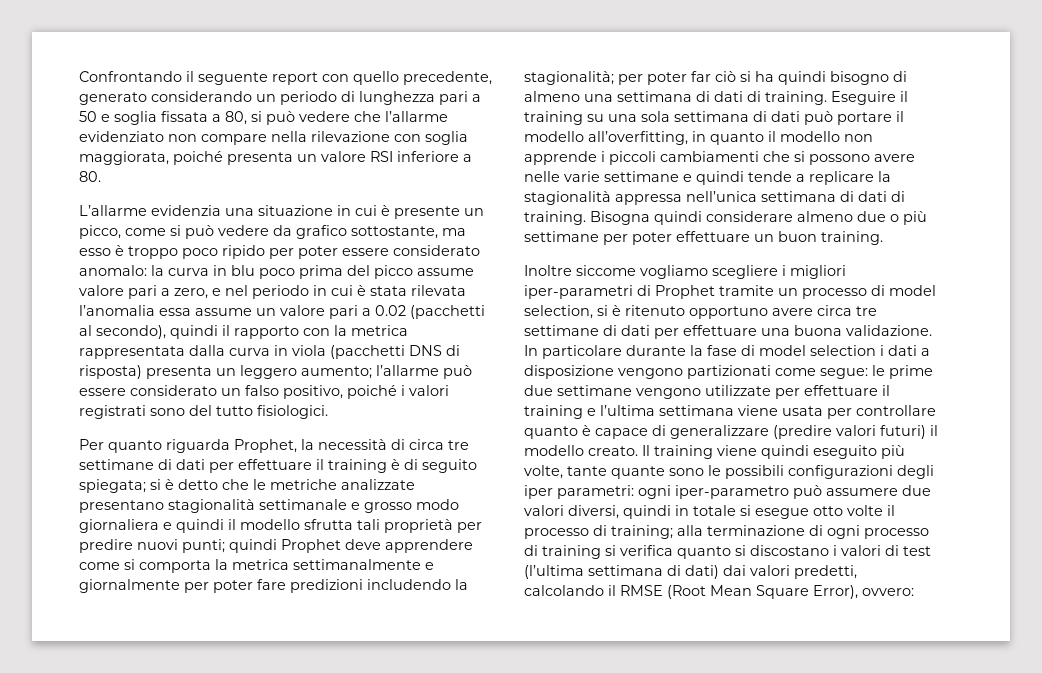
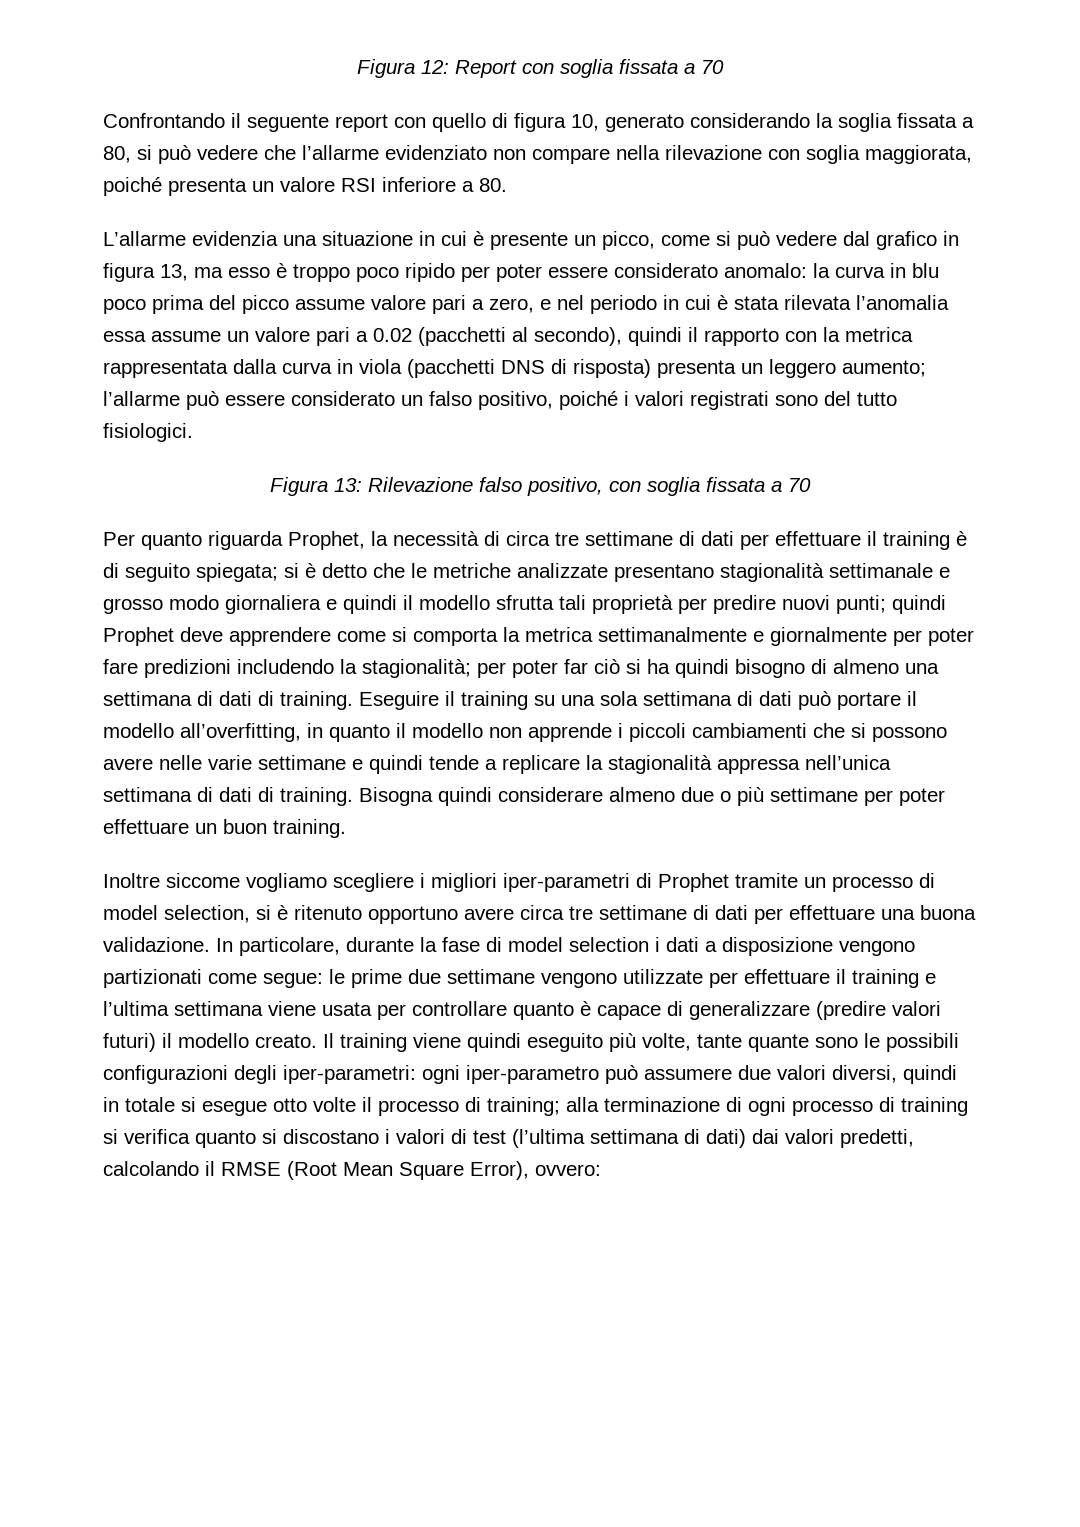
+ Figura 12: Report con soglia fissata a 70
- Confrontando il seguente report con quello precedente, generato considerando un periodo di lunghezza pari a 50 e soglia fissata a 80, si può vedere che l’allarme evidenziato non compare nella rilevazione con soglia maggiorata, poiché presenta un valore RSI inferiore a 80.
+ Confrontando il seguente report con quello di figura 10, generato considerando la soglia fissata a 80, si può vedere che l’allarme evidenziato non compare nella rilevazione con soglia maggiorata, poiché presenta un valore RSI inferiore a 80.
- L’allarme evidenzia una situazione in cui è presente un picco, come si può vedere da grafico sottostante, ma esso è troppo poco ripido per poter essere considerato anomalo:
+ L’allarme evidenzia una situazione in cui è presente un picco, come si può vedere dal grafico in figura 13, ma esso è troppo poco ripido per poter essere considerato anomalo:
+ Figura 13: Rilevazione falso positivo, con soglia fissata a 70
- In particolare durante la fase di model selection i dati a disposizione vengono partizionati come segue: le prime due settimane vengono utilizzate per effettuare il training e l’ultima settimana viene usata per controllare quanto è capace di generalizzare (predire valori futuri) il modello creato.
+ In particolare, durante la fase di model selection i dati a disposizione vengono partizionati come segue: le prime due settimane vengono utilizzate per effettuare il training e l’ultima settimana viene usata per controllare quanto è capace di generalizzare (predire valori futuri) il modello creato.
- Il training viene quindi eseguito più volte, tante quante sono le possibili configurazioni degli iper parametri:
+ Il training viene quindi eseguito più volte, tante quante sono le possibili configurazioni degli iper-parametri:

